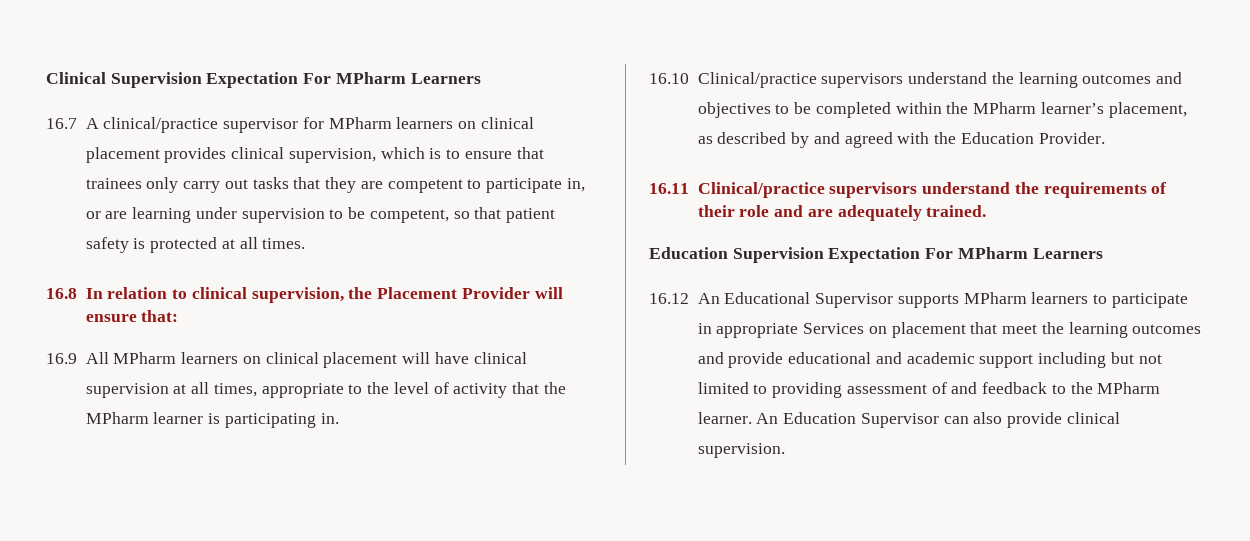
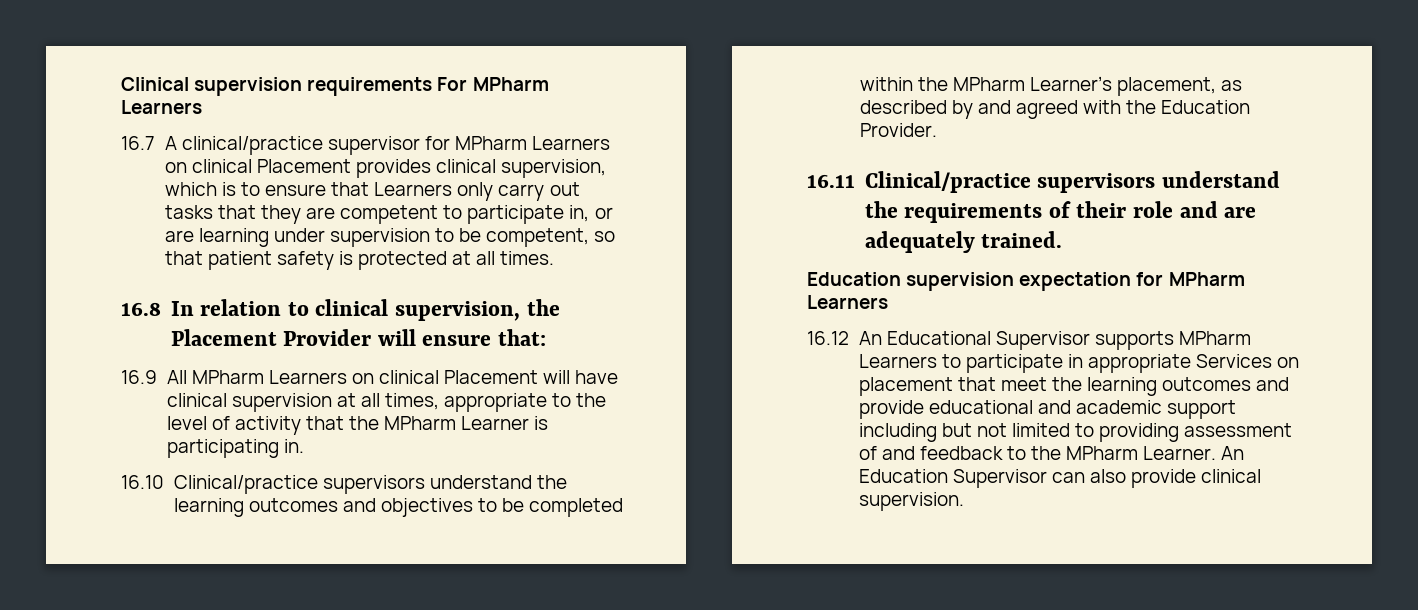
- Clinical Supervision Expectation For MPharm Learners
+ Clinical supervision requirements For MPharm Learners
- 16.7 A clinical/practice supervisor for MPharm learners on clinical placement provides clinical supervision, which is to ensure that trainees only carry out tasks that they are competent to participate in, or are learning under supervision to be competent, so that patient safety is protected at all times.
+ 16.7 A clinical/practice supervisor for MPharm Learners on clinical Placement provides clinical supervision, which is to ensure that Learners only carry out tasks that they are competent to participate in, or are learning under supervision to be competent, so that patient safety is protected at all times.
- 16.9 All MPharm learners on clinical placement will have clinical supervision at all times, appropriate to the level of activity that the MPharm learner is participating in.
+ 16.9 All MPharm Learners on clinical Placement will have clinical supervision at all times, appropriate to the level of activity that the MPharm Learner is participating in.
- 16.10 Clinical/practice supervisors understand the learning outcomes and objectives to be completed within the MPharm learner’s placement, as described by and agreed with the Education Provider.
+ 16.10 Clinical/practice supervisors understand the learning outcomes and objectives to be completed within the MPharm Learner’s placement, as described by and agreed with the Education Provider.
- Education Supervision Expectation For MPharm Learners
+ Education supervision expectation for MPharm Learners
- 16.12 An Educational Supervisor supports MPharm learners to participate in appropriate Services on placement that meet the learning outcomes and provide educational and academic support including but not limited to providing assessment of and feedback to the MPharm learner.
+ 16.12 An Educational Supervisor supports MPharm Learners to participate in appropriate Services on placement that meet the learning outcomes and provide educational and academic support including but not limited to providing assessment of and feedback to the MPharm Learner.

